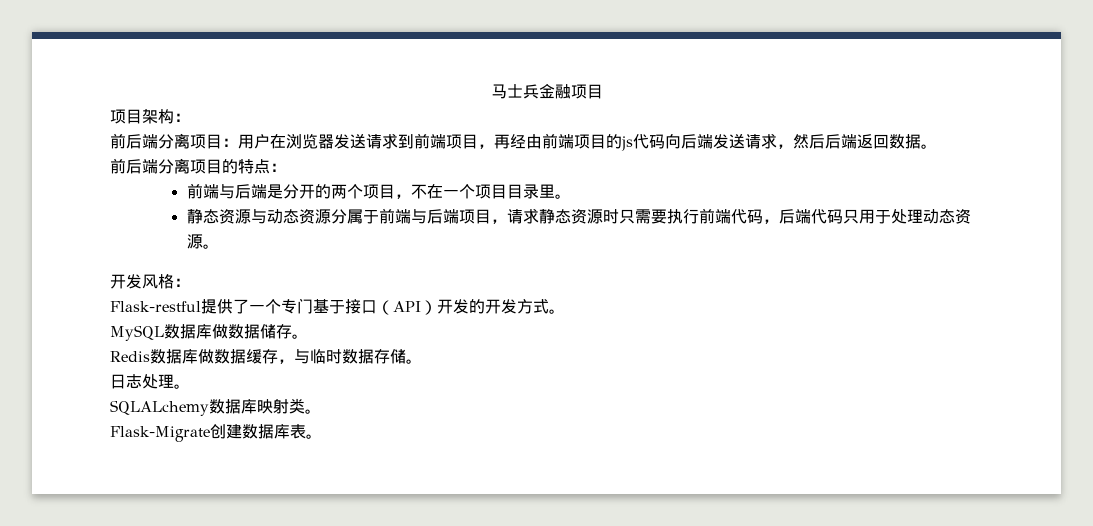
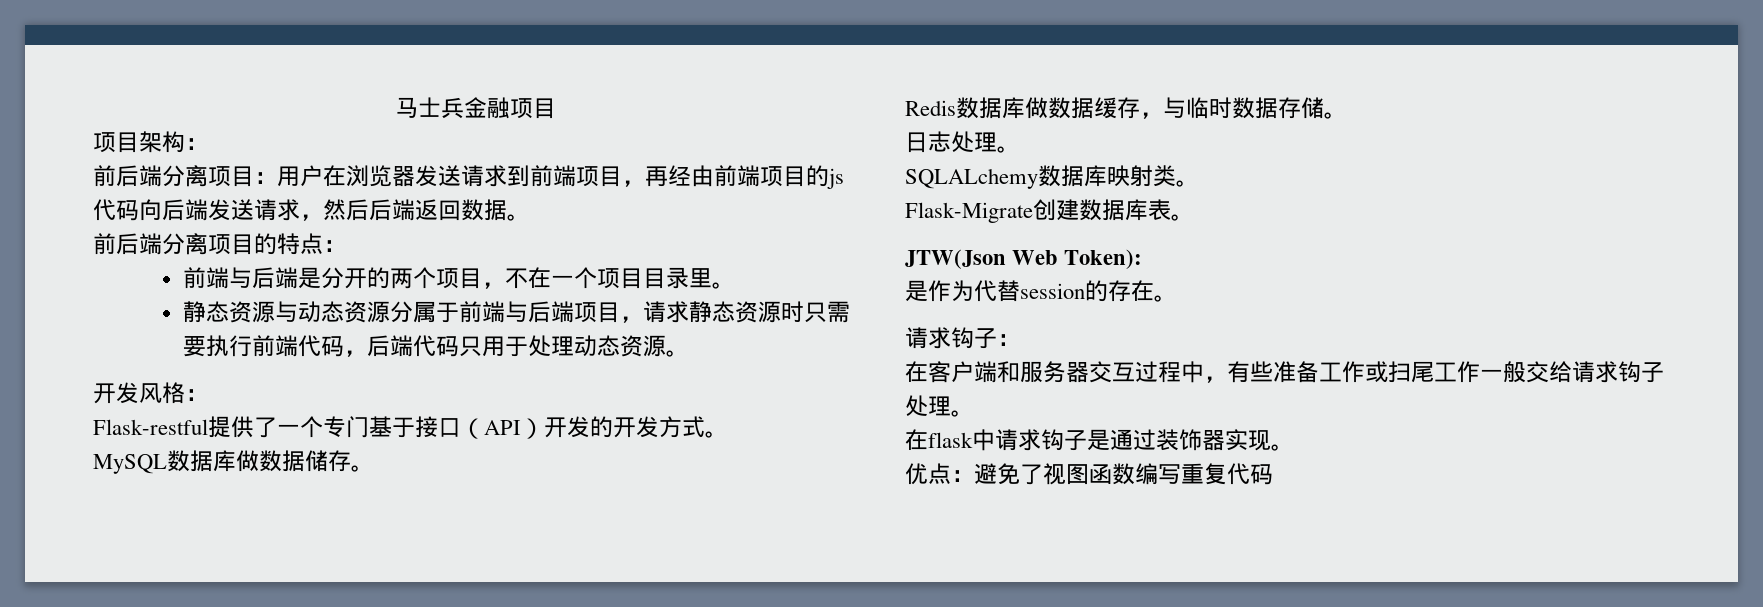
+ JTW(Json Web Token):
+ 是作为代替session的存在。
+ 请求钩子：
+ 在客户端和服务器交互过程中，有些准备工作或扫尾工作一般交给请求钩子处理。
+ 在flask中请求钩子是通过装饰器实现。
+ 优点：避免了视图函数编写重复代码

